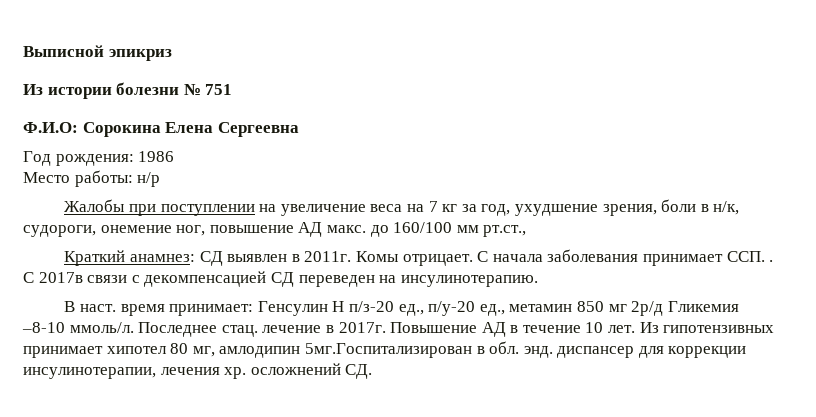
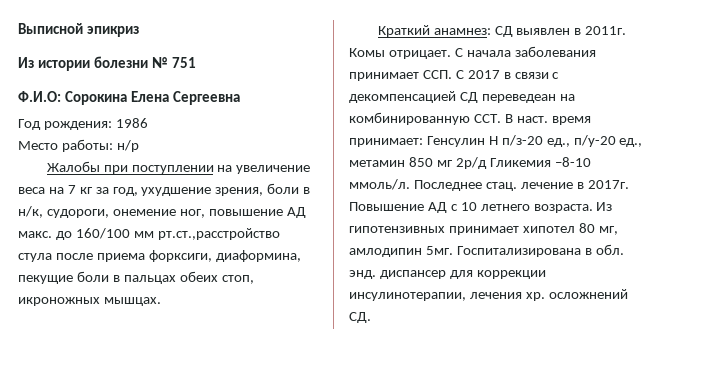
- Жалобы при поступлении на увеличение веса на 7 кг за год, ухудшение зрения, боли в н/к, судороги, онемение ног, повышение АД макс. до 160/100 мм рт.ст.,
+ Жалобы при поступлении на увеличение веса на 7 кг за год, ухудшение зрения, боли в н/к, судороги, онемение ног, повышение АД макс. до 160/100 мм рт.ст.,расстройство стула после приема форксиги, диаформина, пекущие боли в пальцах обеих стоп, икроножных мышцах.
- С начала заболевания принимает ССП. . С 2017в связи с декомпенсацией СД переведен на инсулинотерапию.
- В наст. время принимает: Генсулин Н п/з-20 ед., п/у-20 ед., метамин 850 мг 2р/д Гликемия –8-10 ммоль/л.
+ С начала заболевания принимает ССП. С 2017 в связи с декомпенсацией СД переведеан на комбинированную ССТ. В наст. время принимает: Генсулин Н п/з-20 ед., п/у-20 ед., метамин 850 мг 2р/д Гликемия –8-10 ммоль/л.
- Повышение АД в течение 10 лет.
+ Повышение АД с 10 летнего возраста.
- Из гипотензивных принимает хипотел 80 мг, амлодипин 5мг.Госпитализирован в обл. энд. диспансер для коррекции инсулинотерапии, лечения хр. осложнений СД.
+ Из гипотензивных принимает хипотел 80 мг, амлодипин 5мг. Госпитализирована в обл. энд. диспансер для коррекции инсулинотерапии, лечения хр. осложнений СД.

